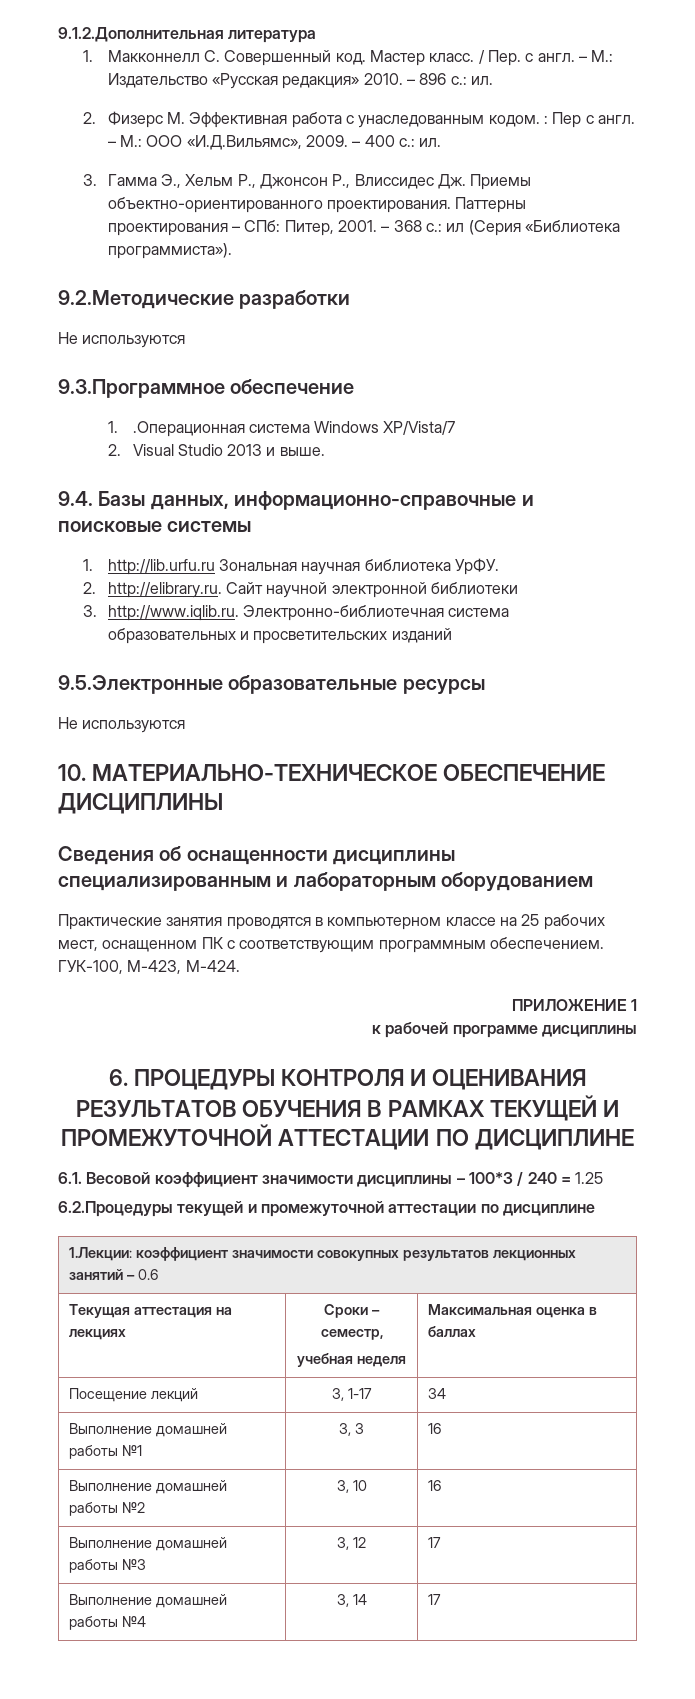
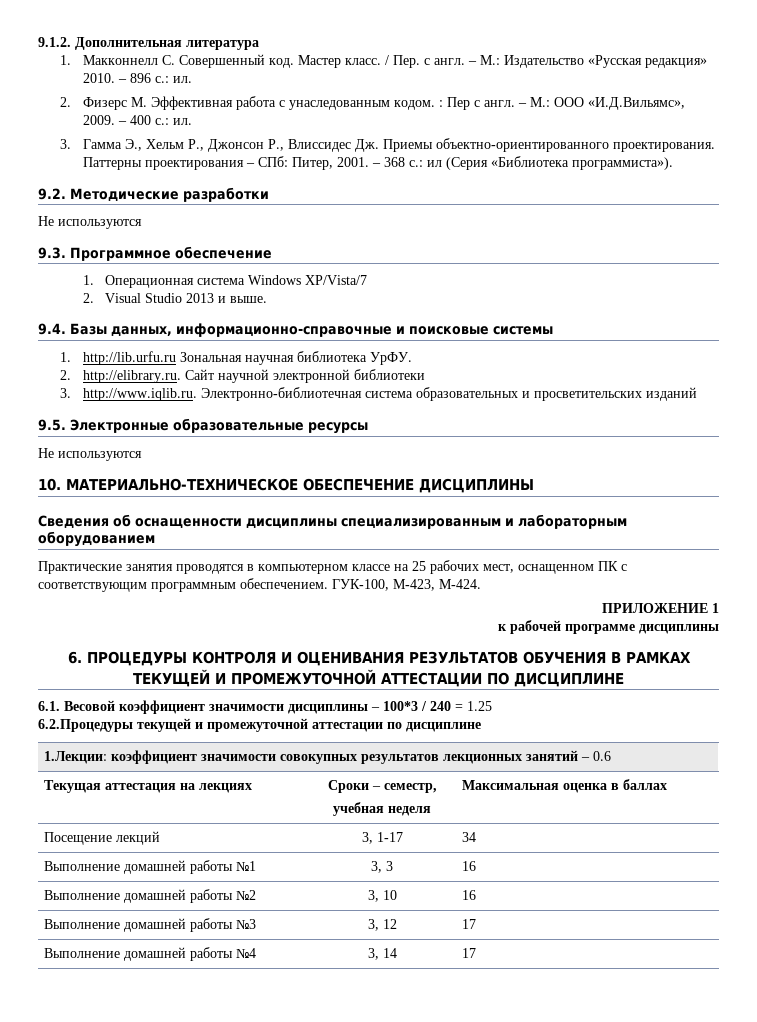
- 9.1.2.Дополнительная литература
+ 9.1.2. Дополнительная литература
- 9.2.Методические разработки
+ 9.2. Методические разработки
- 9.3.Программное обеспечение
+ 9.3. Программное обеспечение
- 1. .Операционная система Windows XP/Vista/7
+ 1. Операционная система Windows XP/Vista/7
- 9.5.Электронные образовательные ресурсы
+ 9.5. Электронные образовательные ресурсы

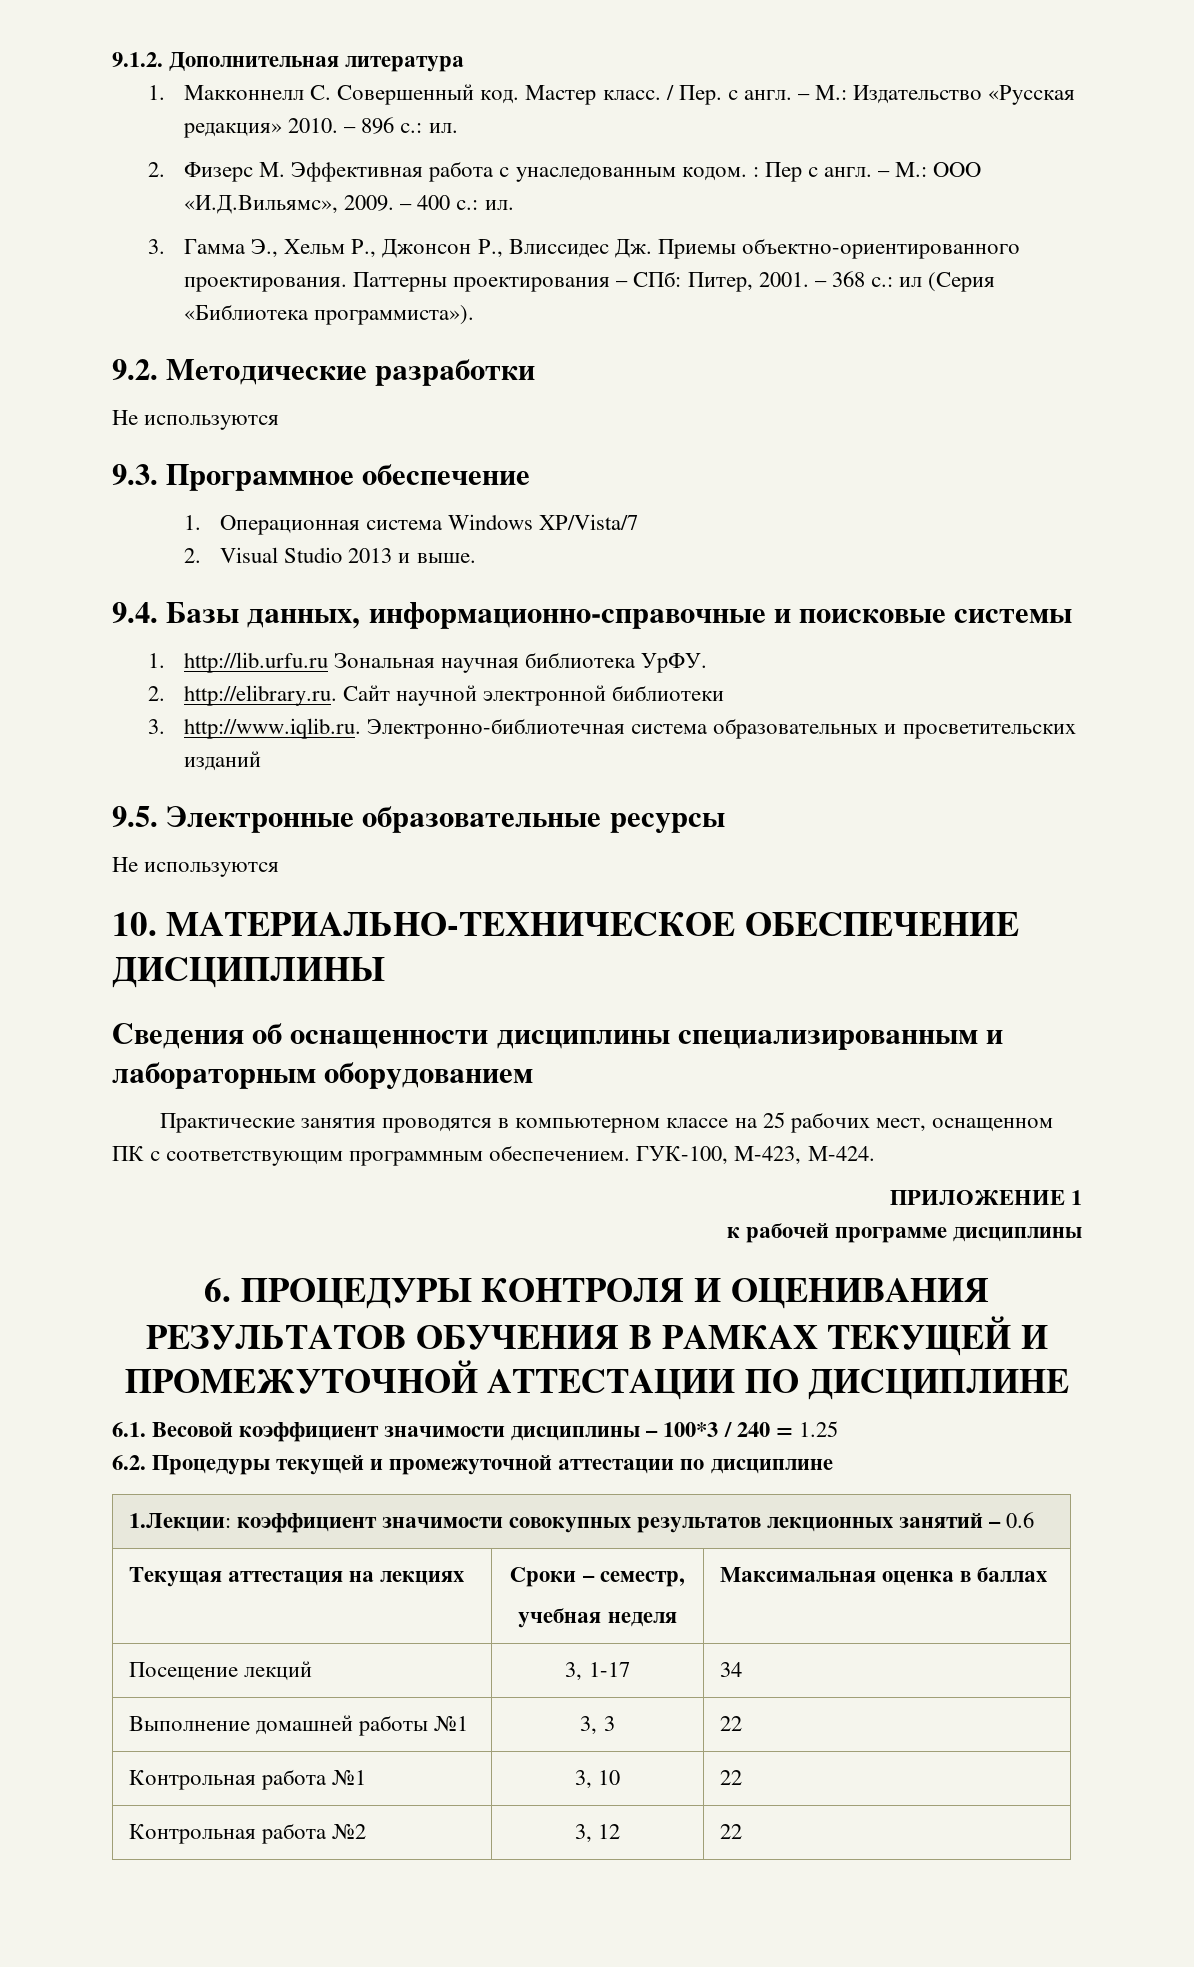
- 6.2.Процедуры текущей и промежуточной аттестации по дисциплине
+ 6.2. Процедуры текущей и промежуточной аттестации по дисциплине
- Выполнение домашней работы №1 | 3, 3 | 16
- Выполнение домашней работы №2 | 3, 10 | 16
- Выполнение домашней работы №3 | 3, 12 | 17
- Выполнение домашней работы №4 | 3, 14 | 17
+ Выполнение домашней работы №1 | 3, 3 | 22
+ Контрольная работа №1 | 3, 10 | 22
+ Контрольная работа №2 | 3, 12 | 22

